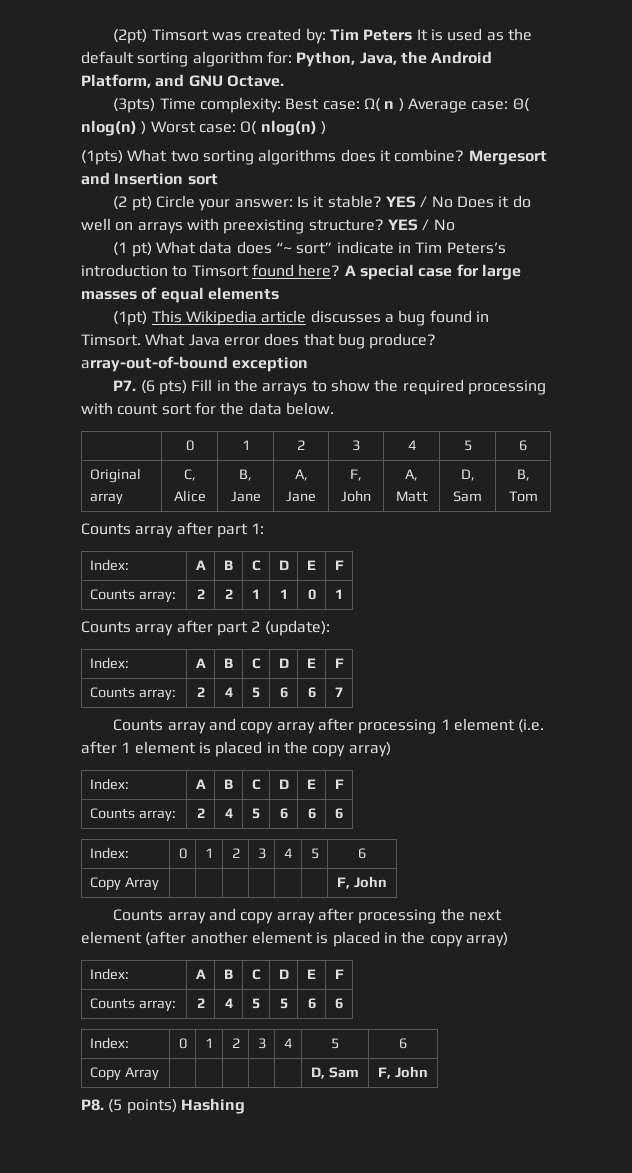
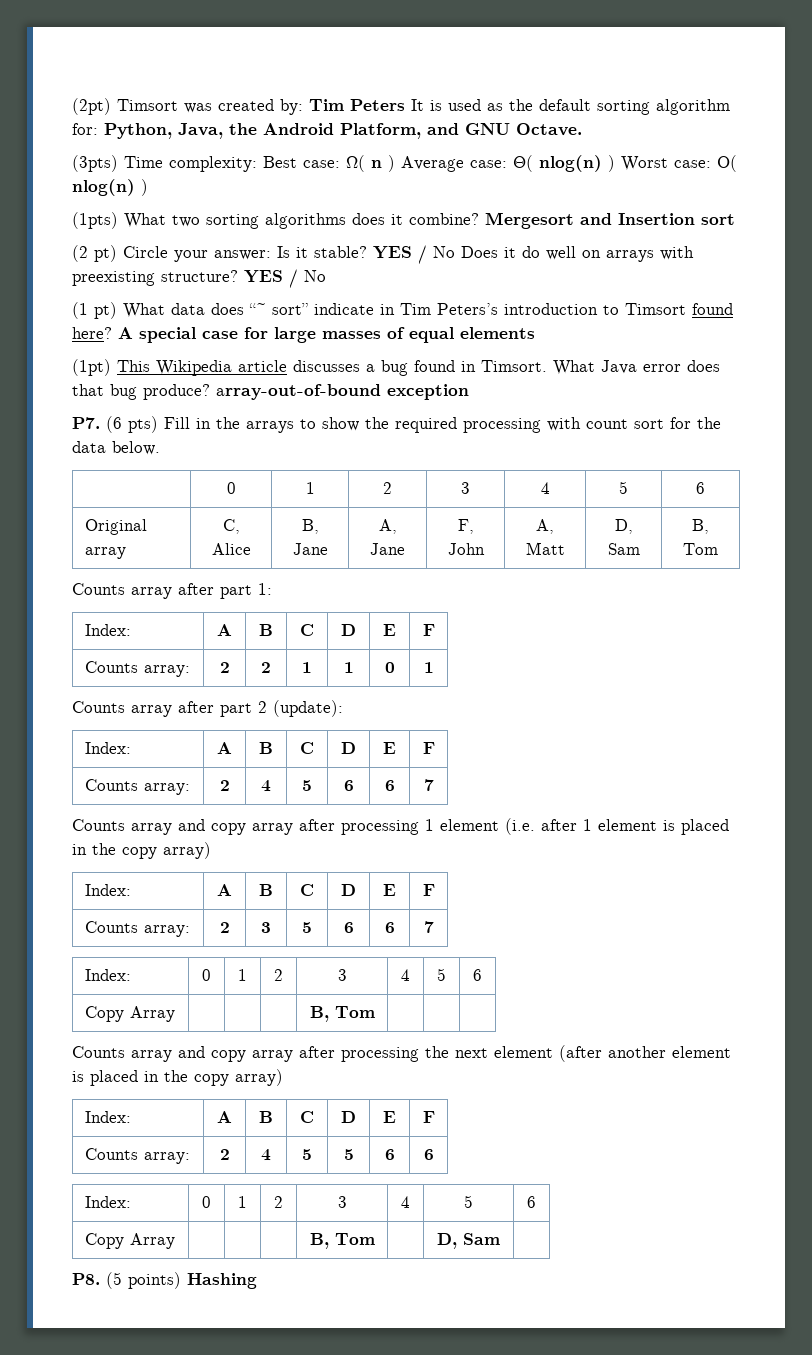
- Counts array: | 2 | 4 | 5 | 6 | 6 | 6
+ Counts array: | 2 | 3 | 5 | 6 | 6 | 7
- Copy Array | | | | | | | F, John
+ Copy Array | | | | B, Tom | | |
- Copy Array | | | | | | D, Sam | F, John
+ Copy Array | | | | B, Tom | | D, Sam |

